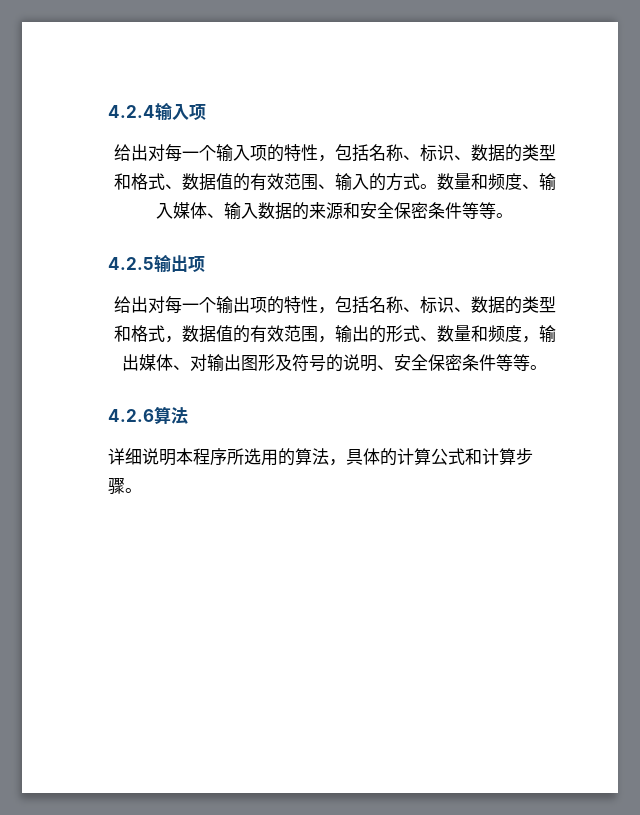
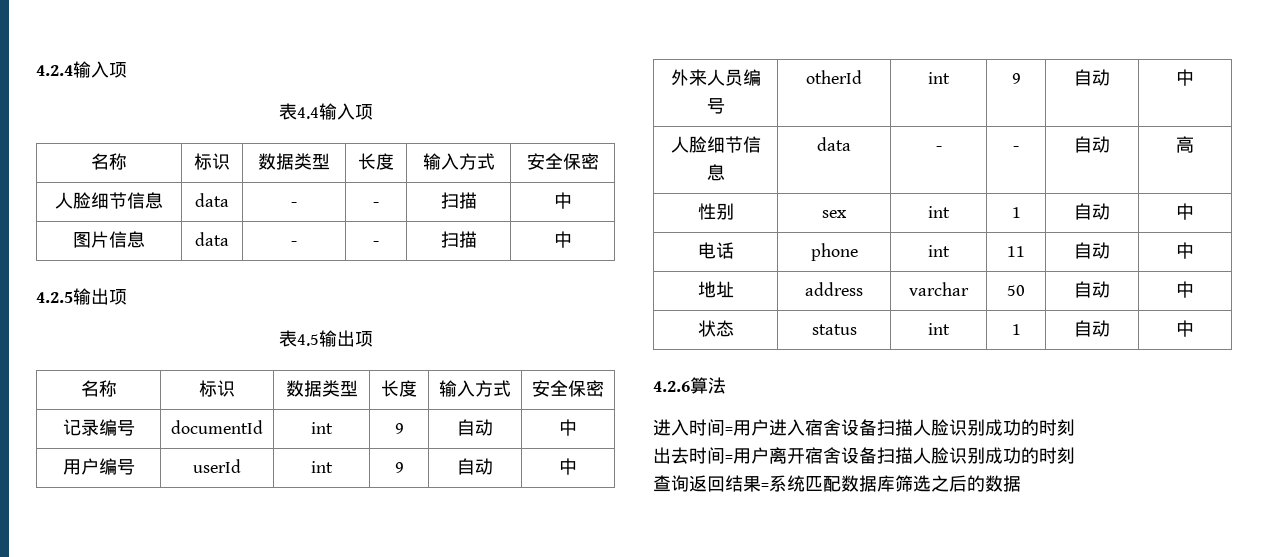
- 给出对每一个输入项的特性，包括名称、标识、数据的类型和格式、数据值的有效范围、输入的方式。数量和频度、输入媒体、输入数据的来源和安全保密条件等等。
+ 表4.4输入项
+ 名称 | 标识 | 数据类型 | 长度 | 输入方式 | 安全保密
+ 人脸细节信息 | data | - | - | 扫描 | 中
+ 图片信息 | data | - | - | 扫描 | 中
- 给出对每一个输出项的特性，包括名称、标识、数据的类型和格式，数据值的有效范围，输出的形式、数量和频度，输出媒体、对输出图形及符号的说明、安全保密条件等等。
+ 表4.5输出项
+ 名称 | 标识 | 数据类型 | 长度 | 输入方式 | 安全保密
+ 记录编号 | documentId | int | 9 | 自动 | 中
+ 用户编号 | userId | int | 9 | 自动 | 中
+ 外来人员编号 | otherId | int | 9 | 自动 | 中
+ 人脸细节信息 | data | - | - | 自动 | 高
+ 性别 | sex | int | 1 | 自动 | 中
+ 电话 | phone | int | 11 | 自动 | 中
+ 地址 | address | varchar | 50 | 自动 | 中
+ 状态 | status | int | 1 | 自动 | 中
  4.2.6算法
- 详细说明本程序所选用的算法，具体的计算公式和计算步骤。
+ 进入时间=用户进入宿舍设备扫描人脸识别成功的时刻
+ 出去时间=用户离开宿舍设备扫描人脸识别成功的时刻
+ 查询返回结果=系统匹配数据库筛选之后的数据

